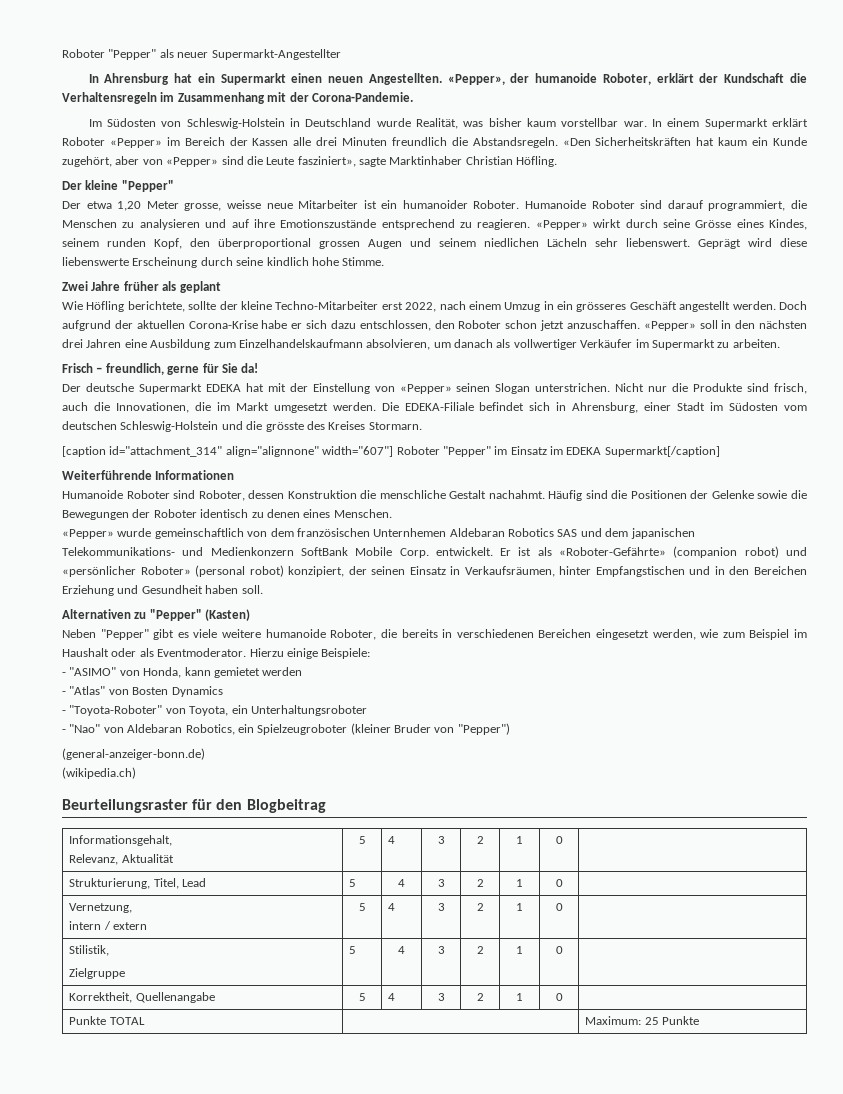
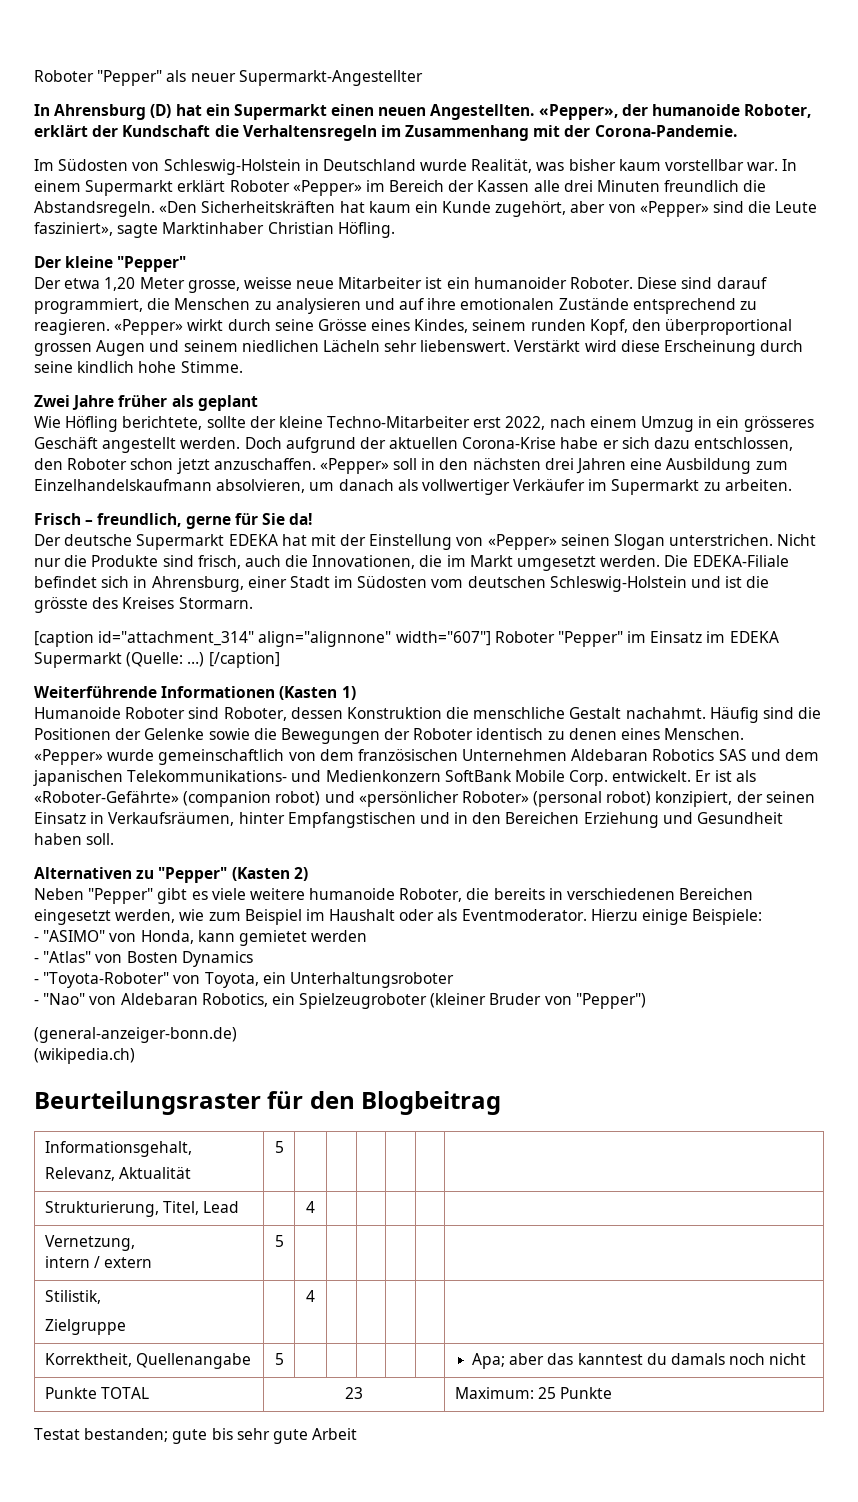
- In Ahrensburg hat ein Supermarkt einen neuen Angestellten.
+ In Ahrensburg (D) hat ein Supermarkt einen neuen Angestellten.
- Humanoide Roboter sind darauf programmiert, die Menschen zu analysieren und auf ihre Emotionszustände entsprechend zu reagieren.
+ Diese sind darauf programmiert, die Menschen zu analysieren und auf ihre emotionalen Zustände entsprechend zu reagieren.
- Geprägt wird diese liebenswerte Erscheinung durch seine kindlich hohe Stimme.
+ Verstärkt wird diese Erscheinung durch seine kindlich hohe Stimme.
- Die EDEKA-Filiale befindet sich in Ahrensburg, einer Stadt im Südosten vom deutschen Schleswig-Holstein und die grösste des Kreises Stormarn.
+ Die EDEKA-Filiale befindet sich in Ahrensburg, einer Stadt im Südosten vom deutschen Schleswig-Holstein und ist die grösste des Kreises Stormarn.
- [caption id="attachment_314" align="alignnone" width="607"] Roboter "Pepper" im Einsatz im EDEKA Supermarkt[/caption]
+ [caption id="attachment_314" align="alignnone" width="607"] Roboter "Pepper" im Einsatz im EDEKA Supermarkt (Quelle: …) [/caption]
- Weiterführende Informationen
+ Weiterführende Informationen (Kasten 1)
- «Pepper» wurde gemeinschaftlich von dem französischen Unternhemen Aldebaran Robotics SAS und dem japanischen Telekommunikations- und Medienkonzern SoftBank Mobile Corp. entwickelt.
+ «Pepper» wurde gemeinschaftlich von dem französischen Unternehmen Aldebaran Robotics SAS und dem japanischen Telekommunikations- und Medienkonzern SoftBank Mobile Corp. entwickelt.
- Alternativen zu "Pepper" (Kasten)
+ Alternativen zu "Pepper" (Kasten 2)
  Informationsgehalt,
- Relevanz, Aktualität | 5 | 4 | 3 | 2 | 1 | 0 |
+ Relevanz, Aktualität | 5 | | | | | |
- Strukturierung, Titel, Lead | 5 | 4 | 3 | 2 | 1 | 0 |
+ Strukturierung, Titel, Lead | | 4 | | | | |
  Vernetzung,
- intern / extern | 5 | 4 | 3 | 2 | 1 | 0 |
+ intern / extern | 5 | | | | | |
  Stilistik,
- Zielgruppe | 5 | 4 | 3 | 2 | 1 | 0 |
+ Zielgruppe | | 4 | | | | |
- Korrektheit, Quellenangabe | 5 | 4 | 3 | 2 | 1 | 0 |
+ Korrektheit, Quellenangabe | 5 | | | | | | Apa; aber das kanntest du damals noch nicht
- Punkte TOTAL | | Maximum: 25 Punkte
+ Punkte TOTAL | 23 | Maximum: 25 Punkte
+ Testat bestanden; gute bis sehr gute Arbeit

